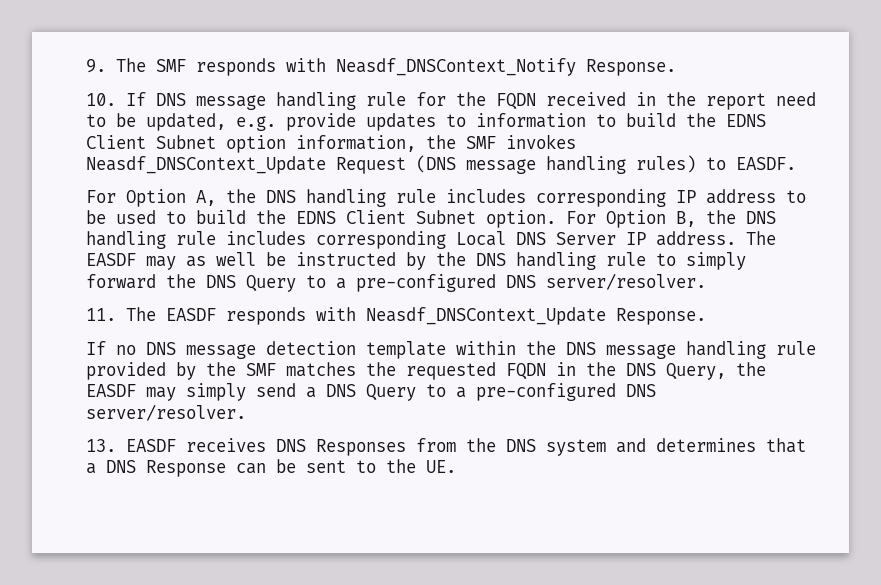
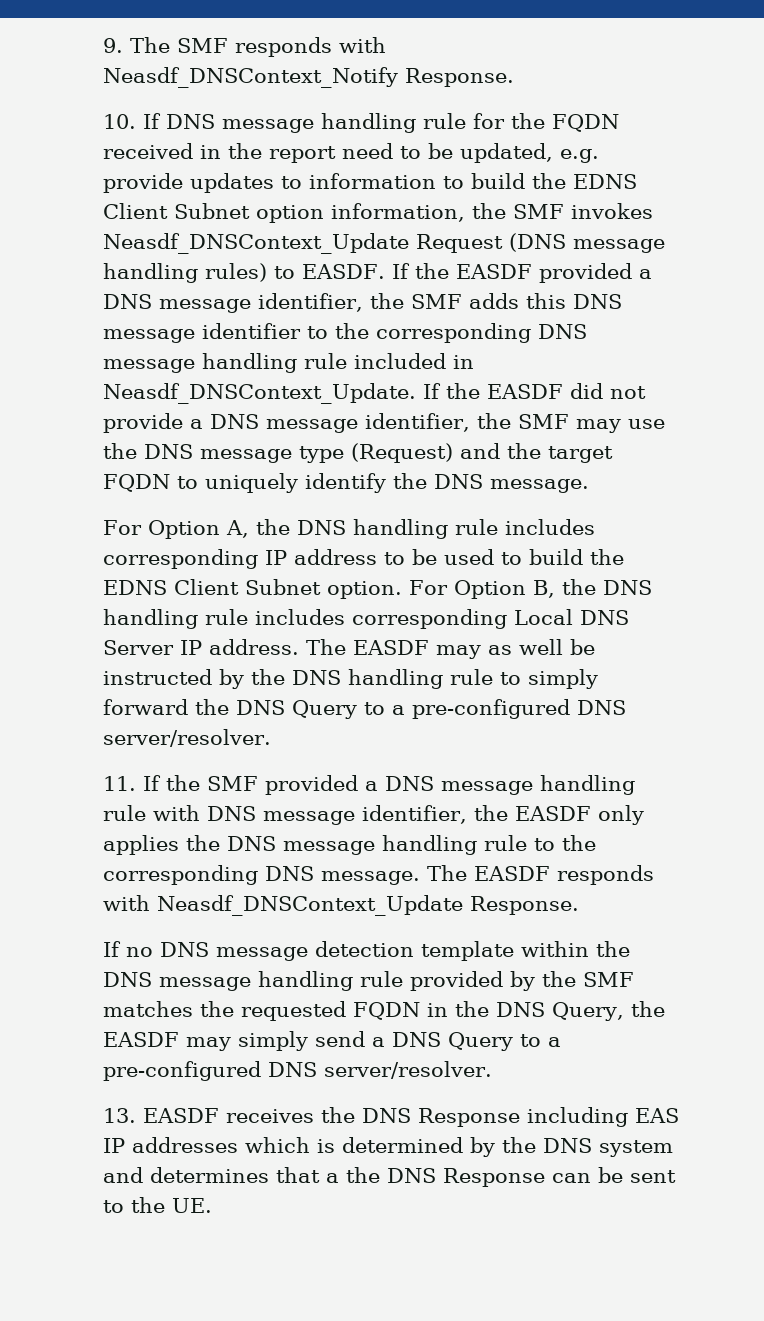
+ If the EASDF provided a DNS message identifier, the SMF adds this DNS message identifier to the corresponding DNS message handling rule included in Neasdf_DNSContext_Update. If the EASDF did not provide a DNS message identifier, the SMF may use the DNS message type (Request) and the target FQDN to uniquely identify the DNS message.
- 11. The EASDF responds with Neasdf_DNSContext_Update Response.
+ 11. If the SMF provided a DNS message handling rule with DNS message identifier, the EASDF only applies the DNS message handling rule to the corresponding DNS message. The EASDF responds with Neasdf_DNSContext_Update Response.
- 13. EASDF receives DNS Responses from the DNS system and determines that a DNS Response can be sent to the UE.
+ 13. EASDF receives the DNS Response including EAS IP addresses which is determined by the DNS system and determines that a the DNS Response can be sent to the UE.

